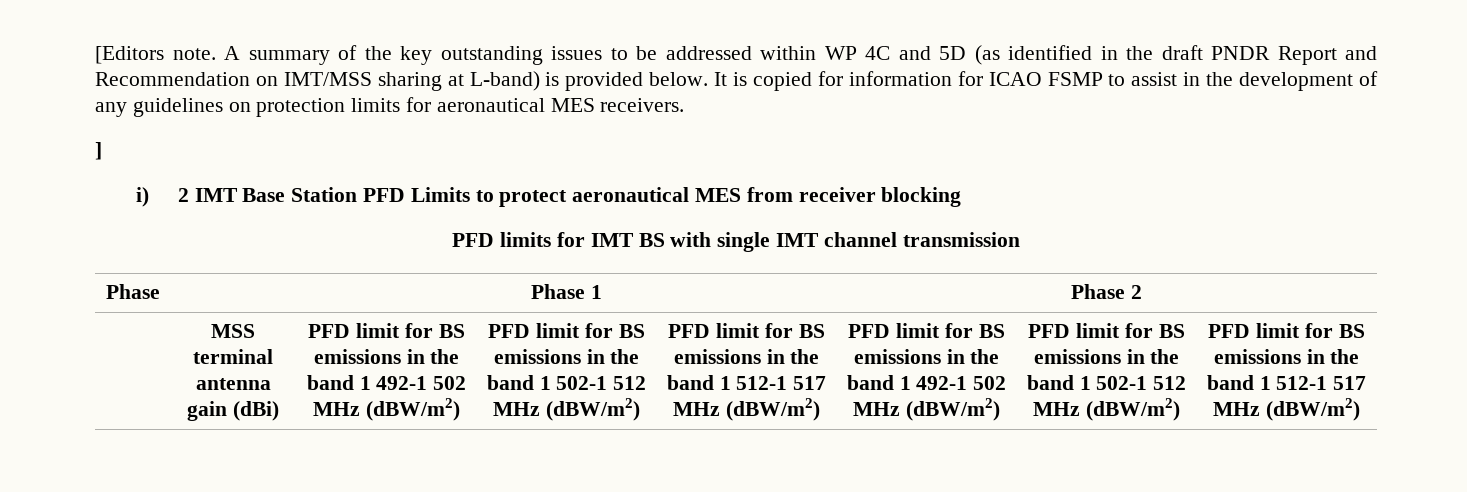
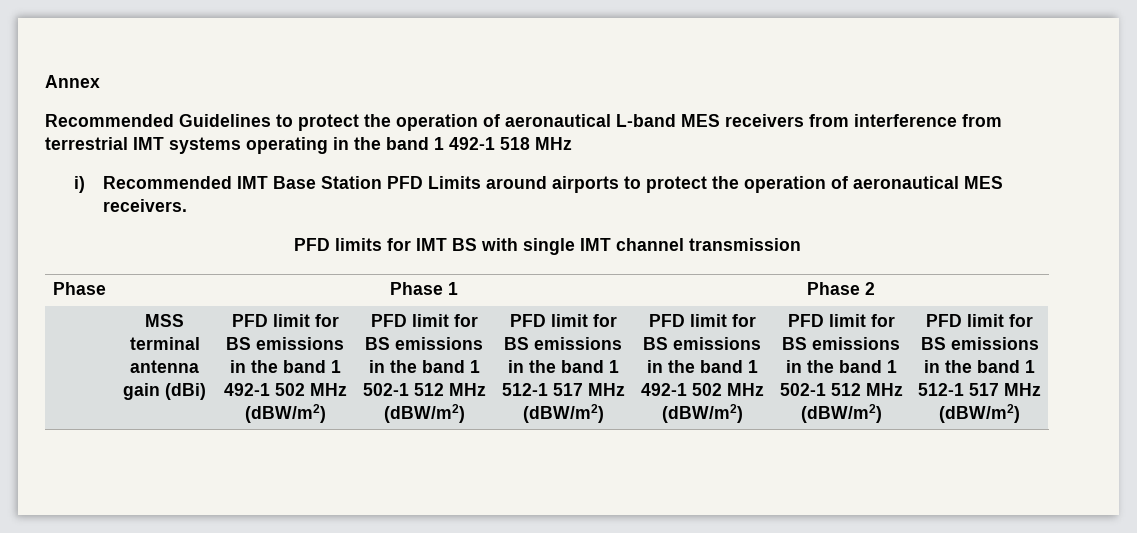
- [Editors note. A summary of the key outstanding issues to be addressed within WP 4C and 5D (as identified in the draft PNDR Report and Recommendation on IMT/MSS sharing at L-band) is provided below. It is copied for information for ICAO FSMP to assist in the development of any guidelines on protection limits for aeronautical MES receivers.
- ]
+ Annex
+ Recommended Guidelines to protect the operation of aeronautical L-band MES receivers from interference from terrestrial IMT systems operating in the band 1 492-1 518 MHz
- i) 2 IMT Base Station PFD Limits to protect aeronautical MES from receiver blocking
+ i) Recommended IMT Base Station PFD Limits around airports to protect the operation of aeronautical MES receivers.

